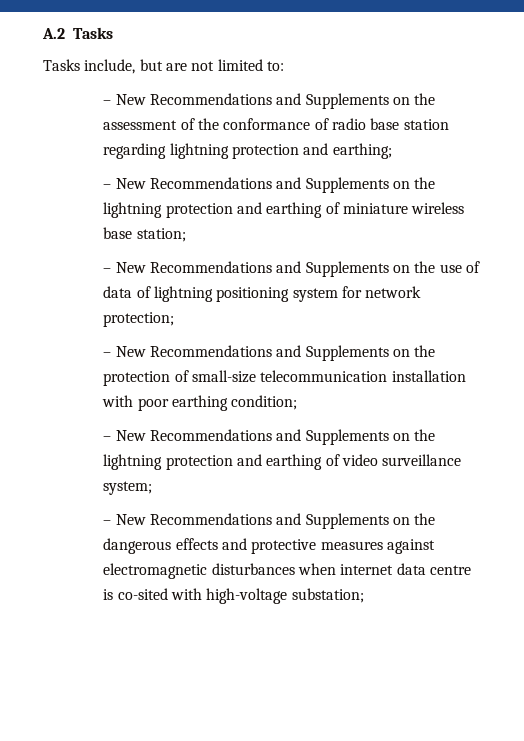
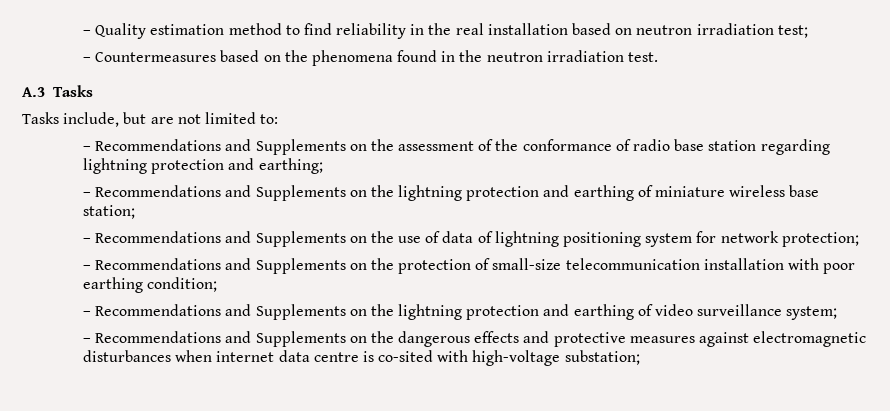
- A.2 Tasks
+ – Quality estimation method to find reliability in the real installation based on neutron irradiation test;
+ – Countermeasures based on the phenomena found in the neutron irradiation test.
+ A.3 Tasks
- – New Recommendations and Supplements on the assessment of the conformance of radio base station regarding lightning protection and earthing;
+ – Recommendations and Supplements on the assessment of the conformance of radio base station regarding lightning protection and earthing;
- – New Recommendations and Supplements on the lightning protection and earthing of miniature wireless base station;
+ – Recommendations and Supplements on the lightning protection and earthing of miniature wireless base station;
- – New Recommendations and Supplements on the use of data of lightning positioning system for network protection;
+ – Recommendations and Supplements on the use of data of lightning positioning system for network protection;
- – New Recommendations and Supplements on the protection of small-size telecommunication installation with poor earthing condition;
+ – Recommendations and Supplements on the protection of small-size telecommunication installation with poor earthing condition;
- – New Recommendations and Supplements on the lightning protection and earthing of video surveillance system;
+ – Recommendations and Supplements on the lightning protection and earthing of video surveillance system;
- – New Recommendations and Supplements on the dangerous effects and protective measures against electromagnetic disturbances when internet data centre is co-sited with high-voltage substation;
+ – Recommendations and Supplements on the dangerous effects and protective measures against electromagnetic disturbances when internet data centre is co-sited with high-voltage substation;

